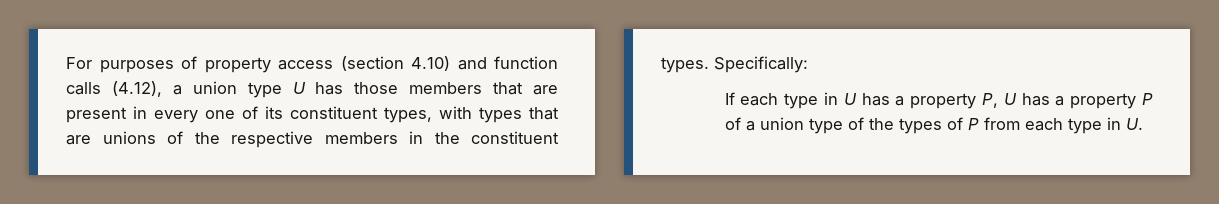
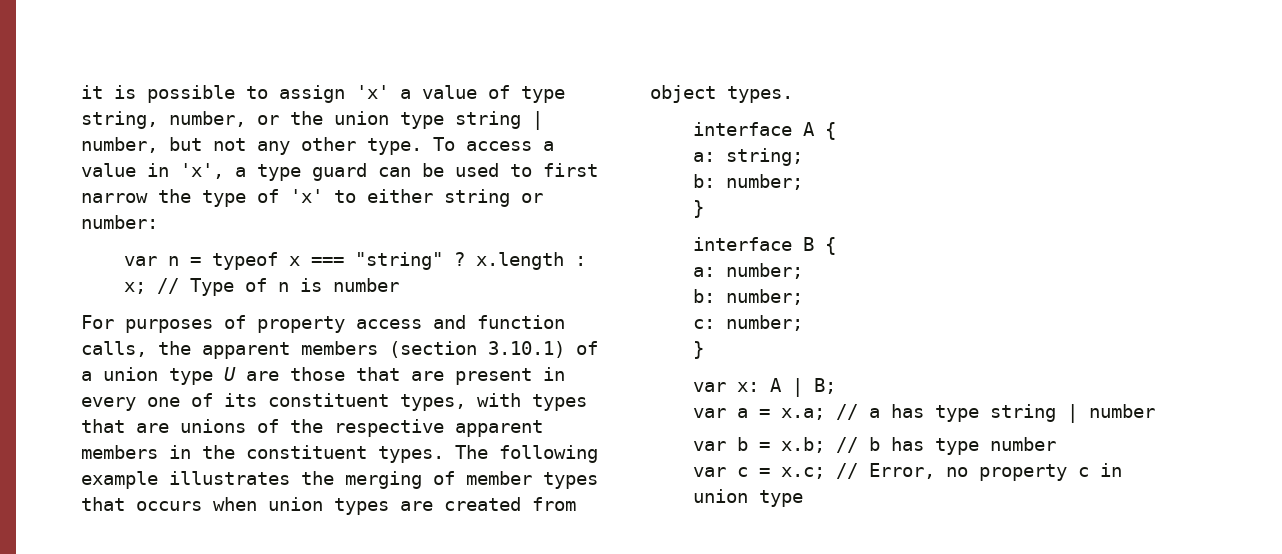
+ it is possible to assign 'x' a value of type string, number, or the union type string | number, but not any other type. To access a value in 'x', a type guard can be used to first narrow the type of 'x' to either string or number:
+ var n = typeof x === "string" ? x.length : x; // Type of n is number
- For purposes of property access (section 4.10) and function calls (4.12), a union type U has those members that are present in every one of its constituent types, with types that are unions of the respective members in the constituent types.
+ For purposes of property access and function calls, the apparent members (section 3.10.1) of a union type U are those that are present in every one of its constituent types, with types that are unions of the respective apparent members in the constituent types.
- Specifically:
- If each type in U has a property P, U has a property P of a union type of the types of P from each type in U.
+ The following example illustrates the merging of member types that occurs when union types are created from object types.
+ interface A {
+ a: string;
+ b: number;
+ }
+ interface B {
+ a: number;
+ b: number;
+ c: number;
+ }
+ var x: A | B;
+ var a = x.a; // a has type string | number
+ var b = x.b; // b has type number
+ var c = x.c; // Error, no property c in union type

